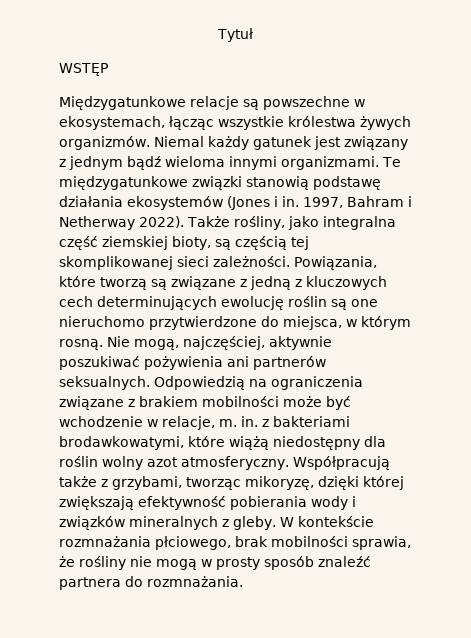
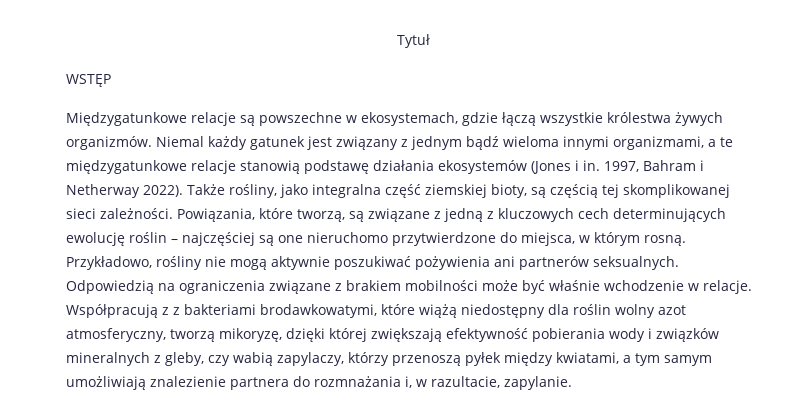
- Międzygatunkowe relacje są powszechne w ekosystemach, łącząc wszystkie królestwa żywych organizmów.
+ Międzygatunkowe relacje są powszechne w ekosystemach, gdzie łączą wszystkie królestwa żywych organizmów.
- Niemal każdy gatunek jest związany z jednym bądź wieloma innymi organizmami. Te międzygatunkowe związki stanowią podstawę działania ekosystemów (Jones i in.
+ Niemal każdy gatunek jest związany z jednym bądź wieloma innymi organizmami, a te międzygatunkowe relacje stanowią podstawę działania ekosystemów (Jones i in.
- Powiązania, które tworzą są związane z jedną z kluczowych cech determinujących ewolucję roślin są one nieruchomo przytwierdzone do miejsca, w którym rosną.
+ Powiązania, które tworzą, są związane z jedną z kluczowych cech determinujących ewolucję roślin – najczęściej są one nieruchomo przytwierdzone do miejsca, w którym rosną.
- Nie mogą, najczęściej, aktywnie poszukiwać pożywienia ani partnerów seksualnych.
+ Przykładowo, rośliny nie mogą aktywnie poszukiwać pożywienia ani partnerów seksualnych.
- Odpowiedzią na ograniczenia związane z brakiem mobilności może być wchodzenie w relacje, m. in. z bakteriami brodawkowatymi, które wiążą niedostępny dla roślin wolny azot atmosferyczny. Współpracują także z grzybami, tworząc mikoryzę, dzięki której zwiększają efektywność pobierania wody i związków mineralnych z gleby. W kontekście rozmnażania płciowego, brak mobilności sprawia, że rośliny nie mogą w prosty sposób znaleźć partnera do rozmnażania.
+ Odpowiedzią na ograniczenia związane z brakiem mobilności może być właśnie wchodzenie w relacje. Współpracują z z bakteriami brodawkowatymi, które wiążą niedostępny dla roślin wolny azot atmosferyczny, tworzą mikoryzę, dzięki której zwiększają efektywność pobierania wody i związków mineralnych z gleby, czy wabią zapylaczy, którzy przenoszą pyłek między kwiatami, a tym samym umożliwiają znalezienie partnera do rozmnażania i, w razultacie, zapylanie.

